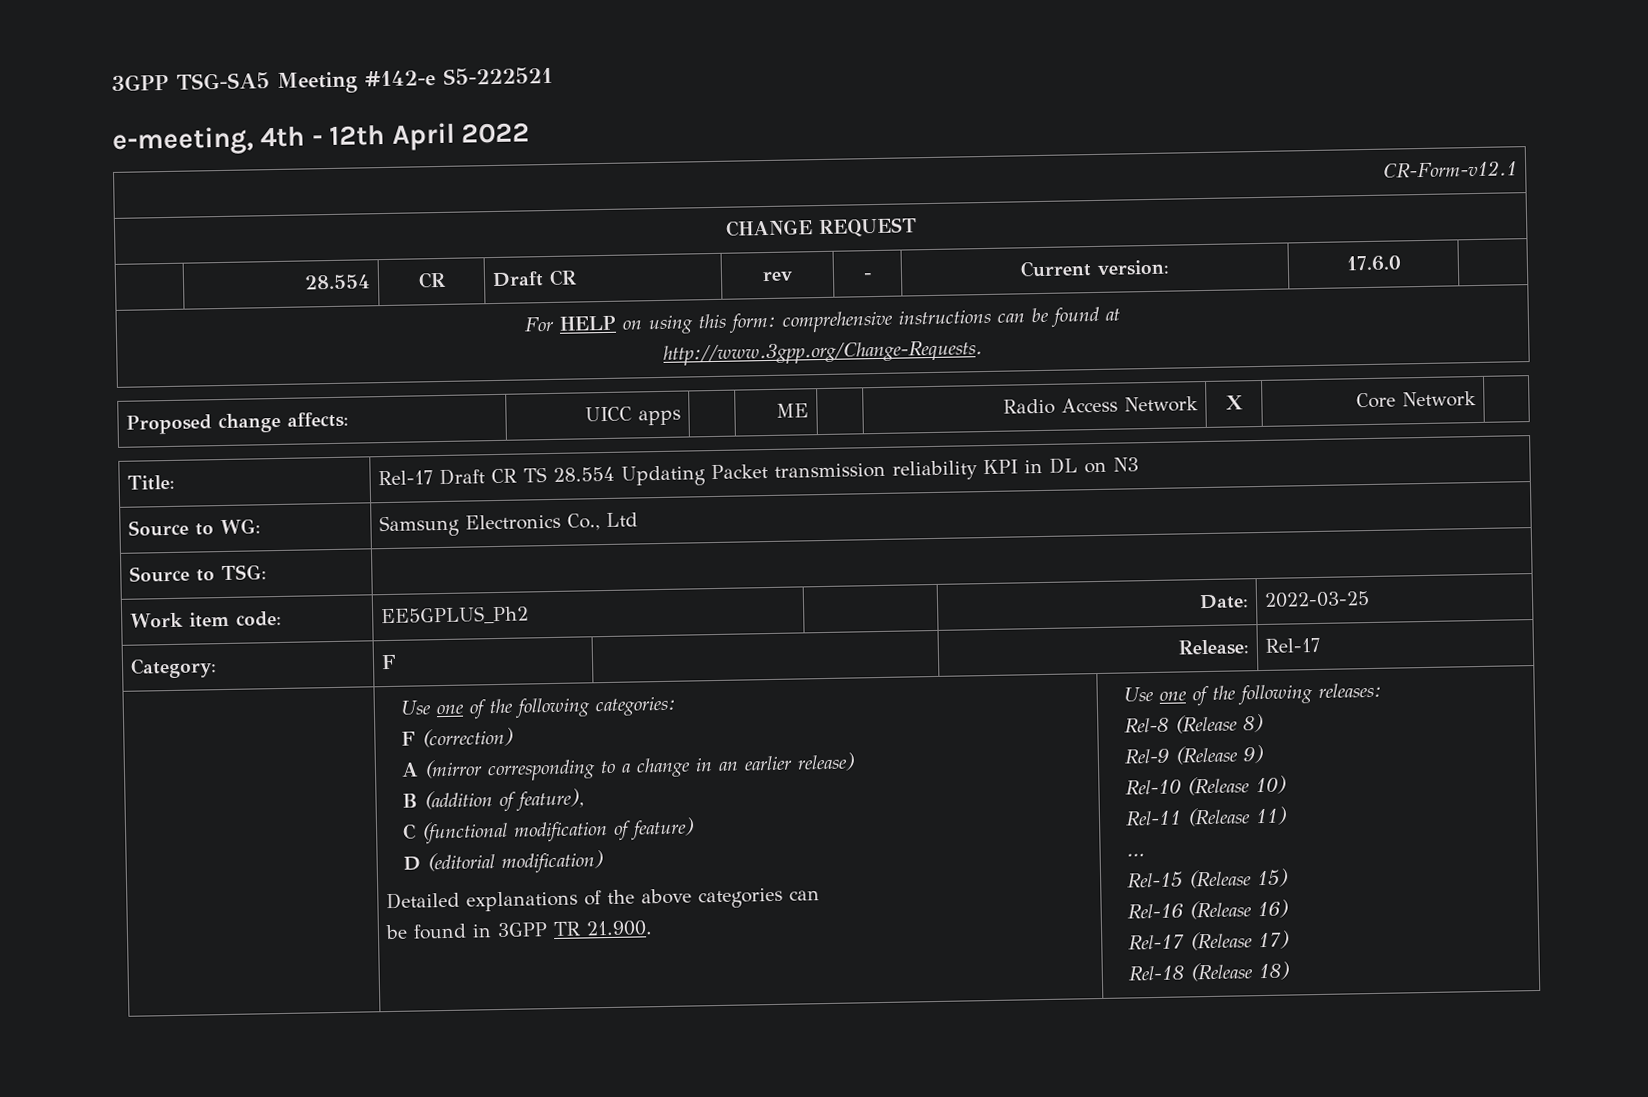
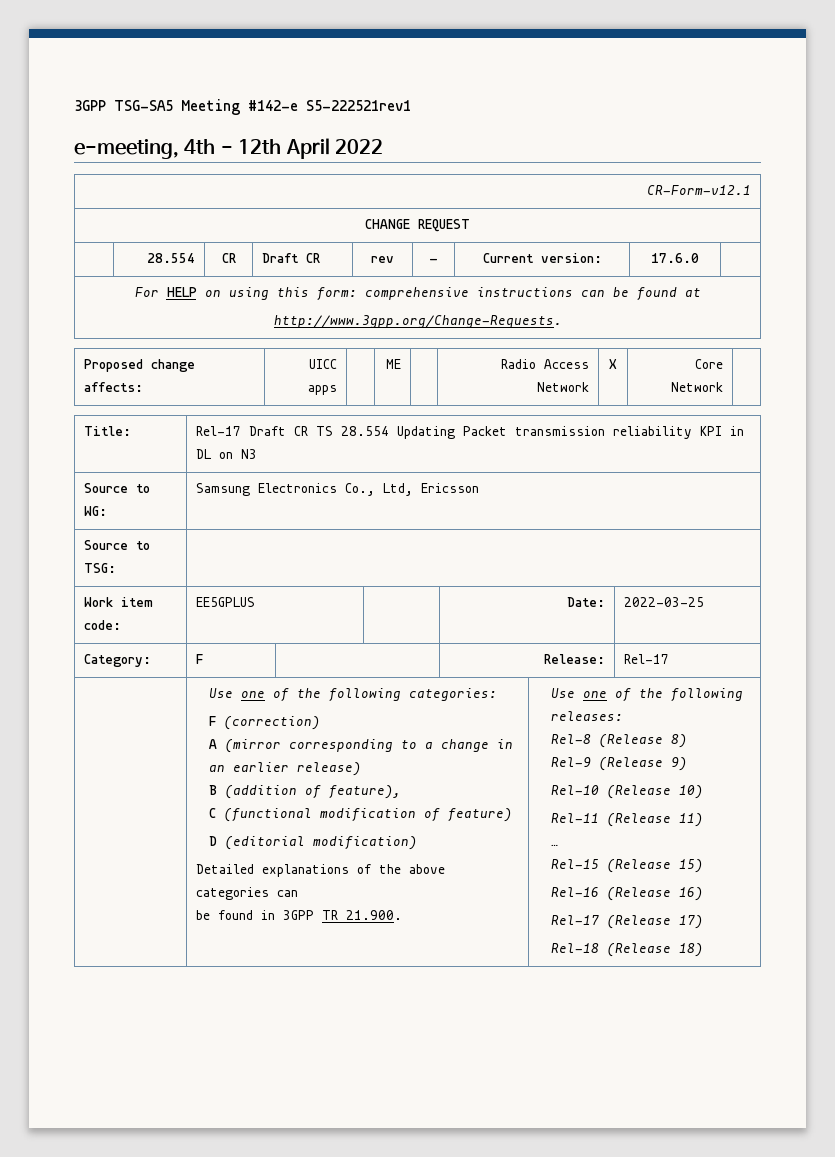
- 3GPP TSG-SA5 Meeting #142-e S5-222521
+ 3GPP TSG-SA5 Meeting #142-e S5-222521rev1
- Source to WG: | Samsung Electronics Co., Ltd
+ Source to WG: | Samsung Electronics Co., Ltd, Ericsson
- Work item code: | EE5GPLUS_Ph2 | | Date: | 2022-03-25
+ Work item code: | EE5GPLUS | | Date: | 2022-03-25

